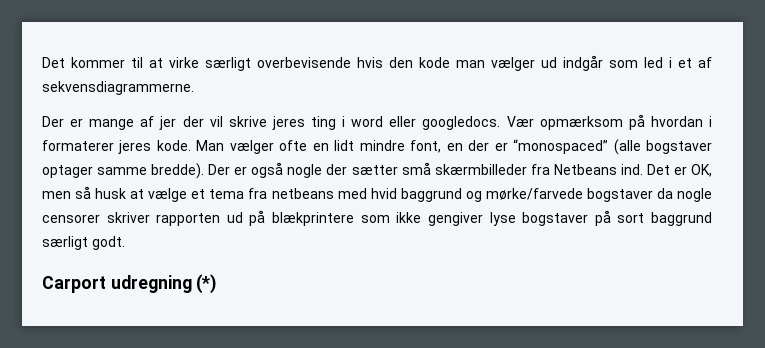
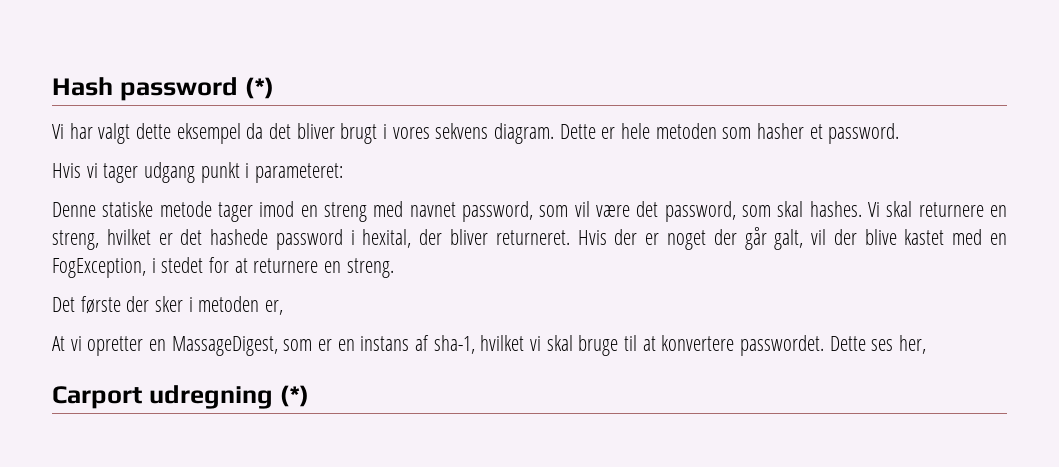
- Det kommer til at virke særligt overbevisende hvis den kode man vælger ud indgår som led i et af sekvensdiagrammerne.
- Der er mange af jer der vil skrive jeres ting i word eller googledocs. Vær opmærksom på hvordan i formaterer jeres kode. Man vælger ofte en lidt mindre font, en der er “monospaced” (alle bogstaver optager samme bredde). Der er også nogle der sætter små skærmbilleder fra Netbeans ind. Det er OK, men så husk at vælge et tema fra netbeans med hvid baggrund og mørke/farvede bogstaver da nogle censorer skriver rapporten ud på blækprintere som ikke gengiver lyse bogstaver på sort baggrund særligt godt.
+ Hash password (*)
+ Vi har valgt dette eksempel da det bliver brugt i vores sekvens diagram. Dette er hele metoden som hasher et password.
+ Hvis vi tager udgang punkt i parameteret:
+ Denne statiske metode tager imod en streng med navnet password, som vil være det password, som skal hashes. Vi skal returnere en streng, hvilket er det hashede password i hexital, der bliver returneret. Hvis der er noget der går galt, vil der blive kastet med en FogException, i stedet for at returnere en streng.
+ Det første der sker i metoden er,
+ At vi opretter en MassageDigest, som er en instans af sha-1, hvilket vi skal bruge til at konvertere passwordet. Dette ses her,

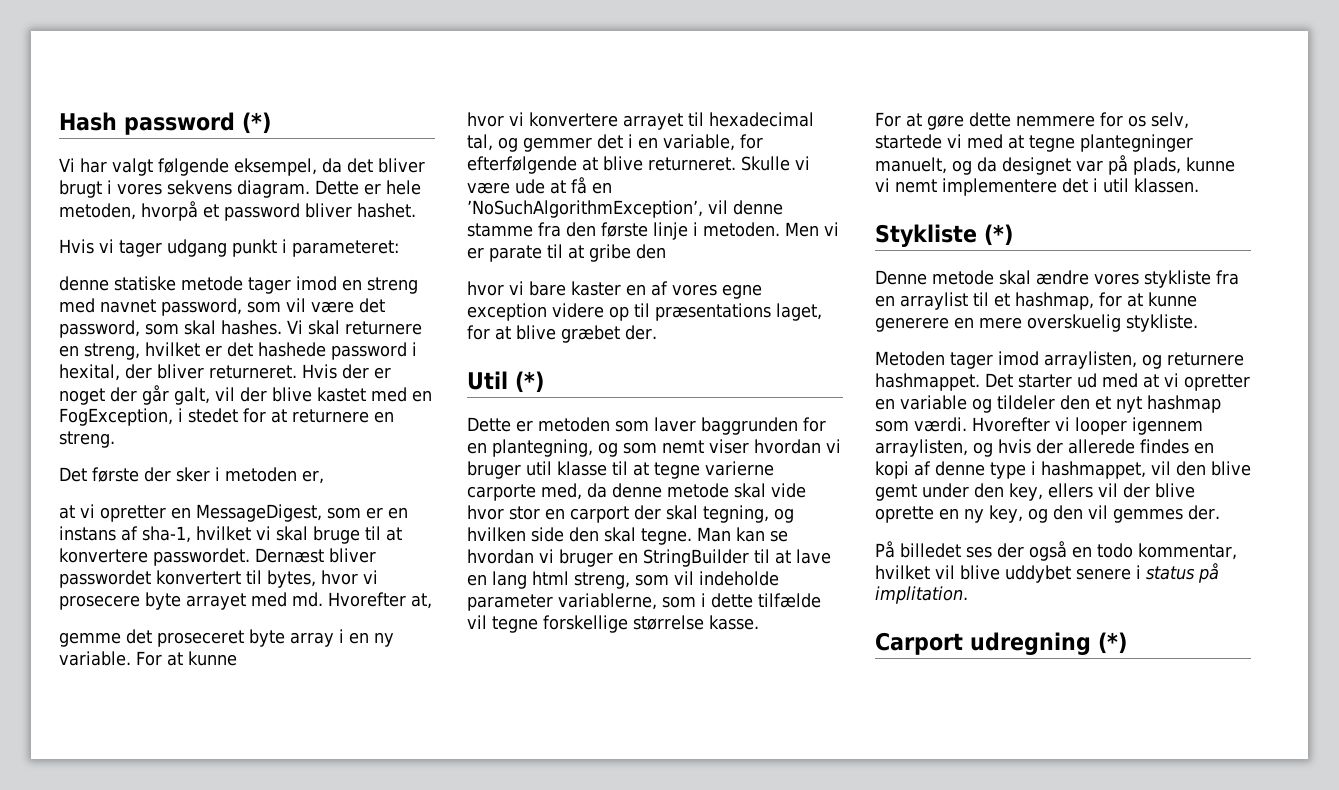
- Vi har valgt dette eksempel da det bliver brugt i vores sekvens diagram.
+ Vi har valgt følgende eksempel, da det bliver brugt i vores sekvens diagram.
- Dette er hele metoden som hasher et password.
+ Dette er hele metoden, hvorpå et password bliver hashet.
- Denne statiske metode tager imod en streng med navnet password, som vil være det password, som skal hashes.
+ denne statiske metode tager imod en streng med navnet password, som vil være det password, som skal hashes.
- At vi opretter en MassageDigest, som er en instans af sha-1, hvilket vi skal bruge til at konvertere passwordet.
+ at vi opretter en MessageDigest, som er en instans af sha-1, hvilket vi skal bruge til at konvertere passwordet.
- Dette ses her,
+ Dernæst bliver passwordet konvertert til bytes, hvor vi prosecere byte arrayet med md. Hvorefter at,
+ gemme det proseceret byte array i en ny variable. For at kunne
+ hvor vi konvertere arrayet til hexadecimal tal, og gemmer det i en variable, for efterfølgende at blive returneret. Skulle vi være ude at få en ’NoSuchAlgorithmException’, vil denne stamme fra den første linje i metoden. Men vi er parate til at gribe den
+ hvor vi bare kaster en af vores egne exception videre op til præsentations laget, for at blive græbet der.
+ Util (*)
+ Dette er metoden som laver baggrunden for en plantegning, og som nemt viser hvordan vi bruger util klasse til at tegne varierne carporte med, da denne metode skal vide hvor stor en carport der skal tegning, og hvilken side den skal tegne. Man kan se hvordan vi bruger en StringBuilder til at lave en lang html streng, som vil indeholde parameter variablerne, som i dette tilfælde vil tegne forskellige størrelse kasse.
+ For at gøre dette nemmere for os selv, startede vi med at tegne plantegninger manuelt, og da designet var på plads, kunne vi nemt implementere det i util klassen.
+ Stykliste (*)
+ Denne metode skal ændre vores stykliste fra en arraylist til et hashmap, for at kunne generere en mere overskuelig stykliste.
+ Metoden tager imod arraylisten, og returnere hashmappet. Det starter ud med at vi opretter en variable og tildeler den et nyt hashmap som værdi. Hvorefter vi looper igennem arraylisten, og hvis der allerede findes en kopi af denne type i hashmappet, vil den blive gemt under den key, ellers vil der blive oprette en ny key, og den vil gemmes der.
+ På billedet ses der også en todo kommentar, hvilket vil blive uddybet senere i status på implitation.

